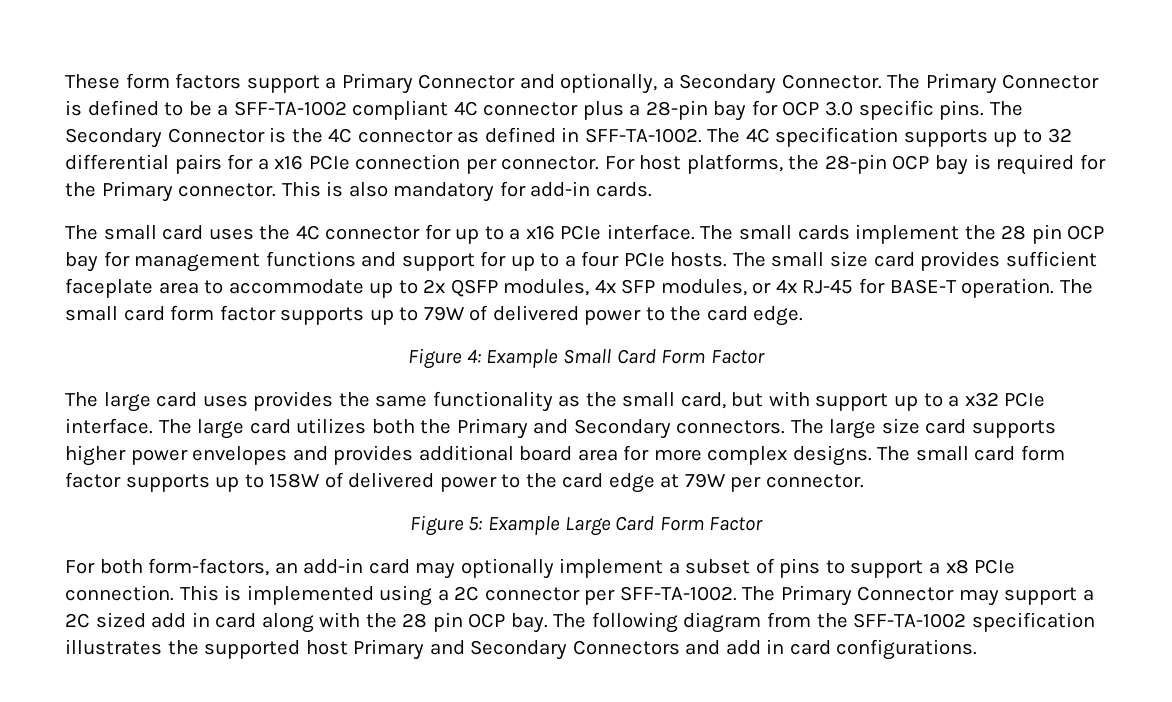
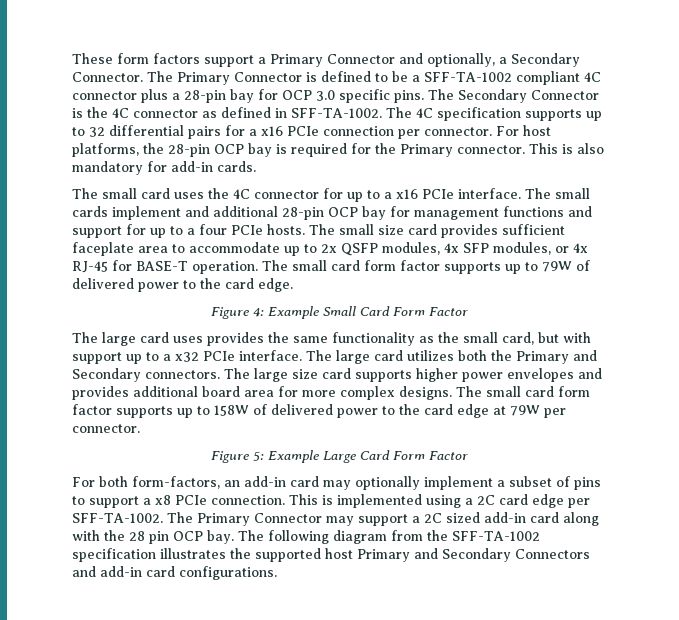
- The small cards implement the 28 pin OCP bay for management functions and support for up to a four PCIe hosts.
+ The small cards implement and additional 28-pin OCP bay for management functions and support for up to a four PCIe hosts.
- This is implemented using a 2C connector per SFF-TA-1002.
+ This is implemented using a 2C card edge per SFF-TA-1002.
- The Primary Connector may support a 2C sized add in card along with the 28 pin OCP bay.
+ The Primary Connector may support a 2C sized add-in card along with the 28 pin OCP bay.
- The following diagram from the SFF-TA-1002 specification illustrates the supported host Primary and Secondary Connectors and add in card configurations.
+ The following diagram from the SFF-TA-1002 specification illustrates the supported host Primary and Secondary Connectors and add-in card configurations.

